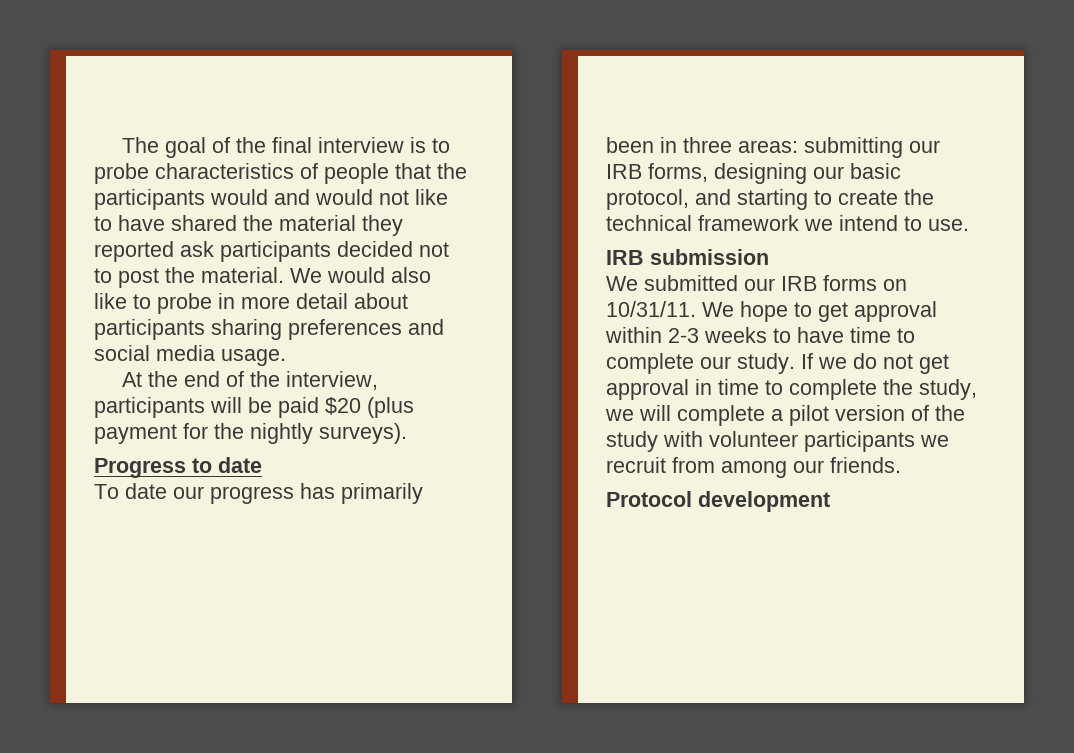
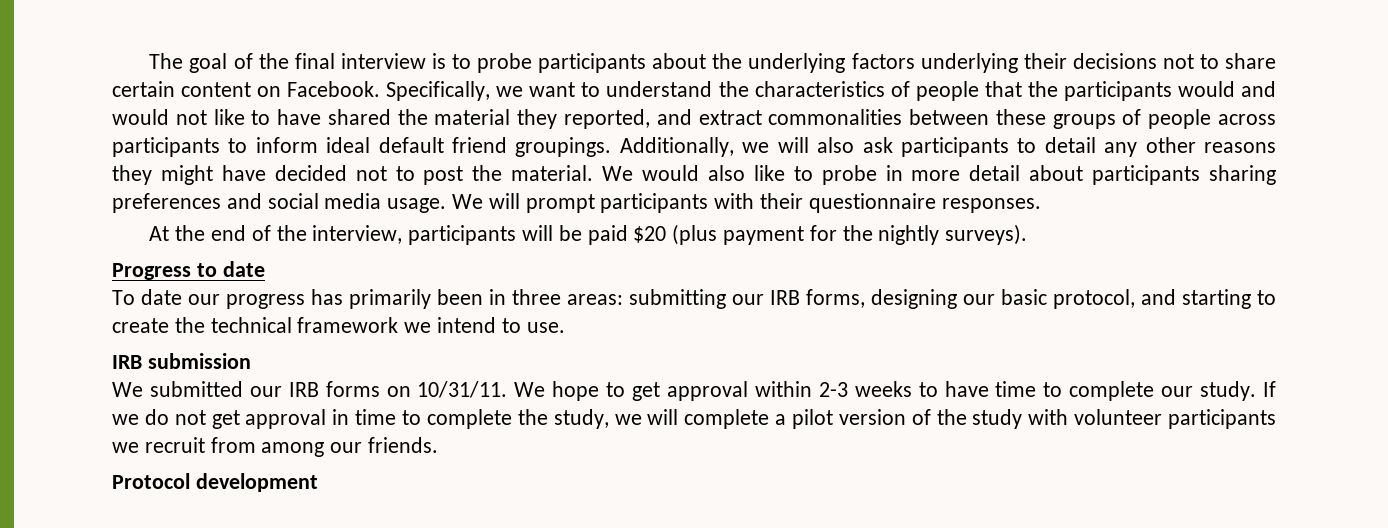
- The goal of the final interview is to probe characteristics of people that the participants would and would not like to have shared the material they reported ask participants decided not to post the material.
+ The goal of the final interview is to probe participants about the underlying factors underlying their decisions not to share certain content on Facebook. Specifically, we want to understand the characteristics of people that the participants would and would not like to have shared the material they reported, and extract commonalities between these groups of people across participants to inform ideal default friend groupings. Additionally, we will also ask participants to detail any other reasons they might have decided not to post the material.
+ We will prompt participants with their questionnaire responses.

